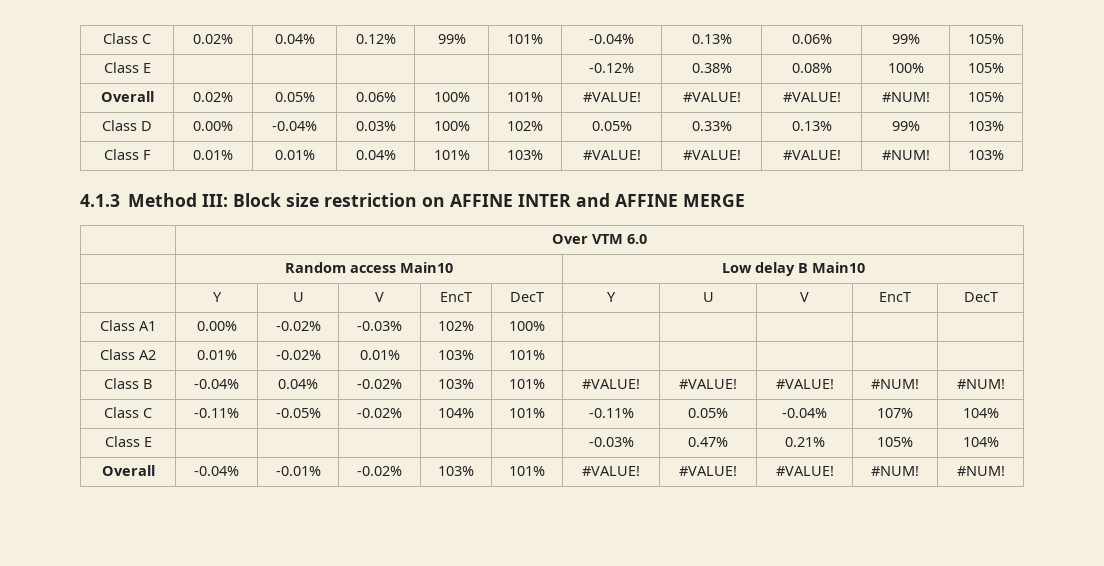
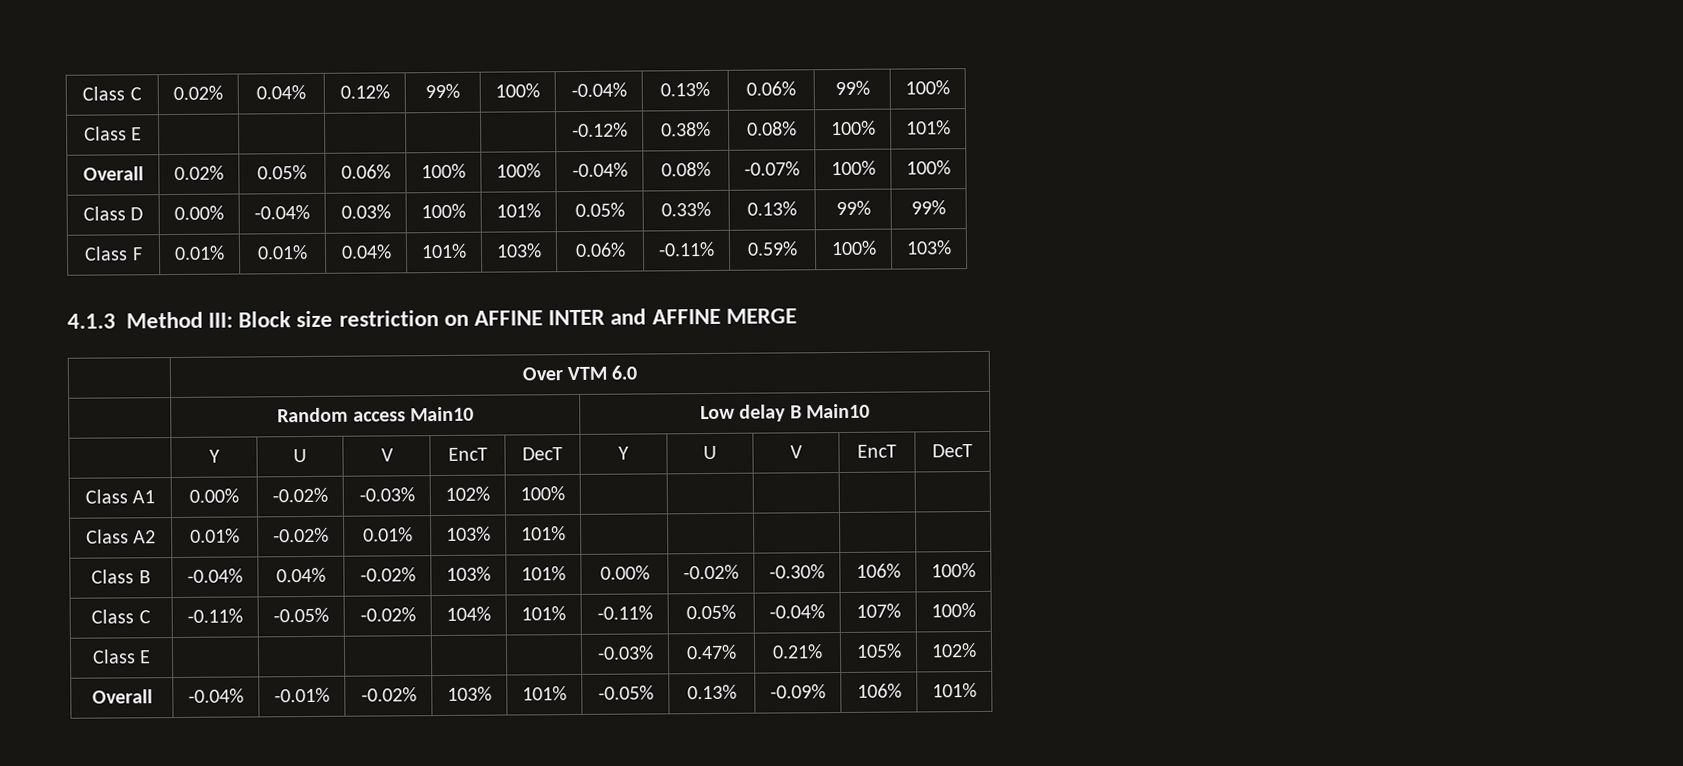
- Class C | 0.02% | 0.04% | 0.12% | 99% | 101% | -0.04% | 0.13% | 0.06% | 99% | 105%
+ Class C | 0.02% | 0.04% | 0.12% | 99% | 100% | -0.04% | 0.13% | 0.06% | 99% | 100%
- Class E | | | | | | -0.12% | 0.38% | 0.08% | 100% | 105%
+ Class E | | | | | | -0.12% | 0.38% | 0.08% | 100% | 101%
- Overall | 0.02% | 0.05% | 0.06% | 100% | 101% | #VALUE! | #VALUE! | #VALUE! | #NUM! | 105%
+ Overall | 0.02% | 0.05% | 0.06% | 100% | 100% | -0.04% | 0.08% | -0.07% | 100% | 100%
- Class D | 0.00% | -0.04% | 0.03% | 100% | 102% | 0.05% | 0.33% | 0.13% | 99% | 103%
+ Class D | 0.00% | -0.04% | 0.03% | 100% | 101% | 0.05% | 0.33% | 0.13% | 99% | 99%
- Class F | 0.01% | 0.01% | 0.04% | 101% | 103% | #VALUE! | #VALUE! | #VALUE! | #NUM! | 103%
+ Class F | 0.01% | 0.01% | 0.04% | 101% | 103% | 0.06% | -0.11% | 0.59% | 100% | 103%
- Class B | -0.04% | 0.04% | -0.02% | 103% | 101% | #VALUE! | #VALUE! | #VALUE! | #NUM! | #NUM!
+ Class B | -0.04% | 0.04% | -0.02% | 103% | 101% | 0.00% | -0.02% | -0.30% | 106% | 100%
- Class C | -0.11% | -0.05% | -0.02% | 104% | 101% | -0.11% | 0.05% | -0.04% | 107% | 104%
+ Class C | -0.11% | -0.05% | -0.02% | 104% | 101% | -0.11% | 0.05% | -0.04% | 107% | 100%
- Class E | | | | | | -0.03% | 0.47% | 0.21% | 105% | 104%
+ Class E | | | | | | -0.03% | 0.47% | 0.21% | 105% | 102%
- Overall | -0.04% | -0.01% | -0.02% | 103% | 101% | #VALUE! | #VALUE! | #VALUE! | #NUM! | #NUM!
+ Overall | -0.04% | -0.01% | -0.02% | 103% | 101% | -0.05% | 0.13% | -0.09% | 106% | 101%

